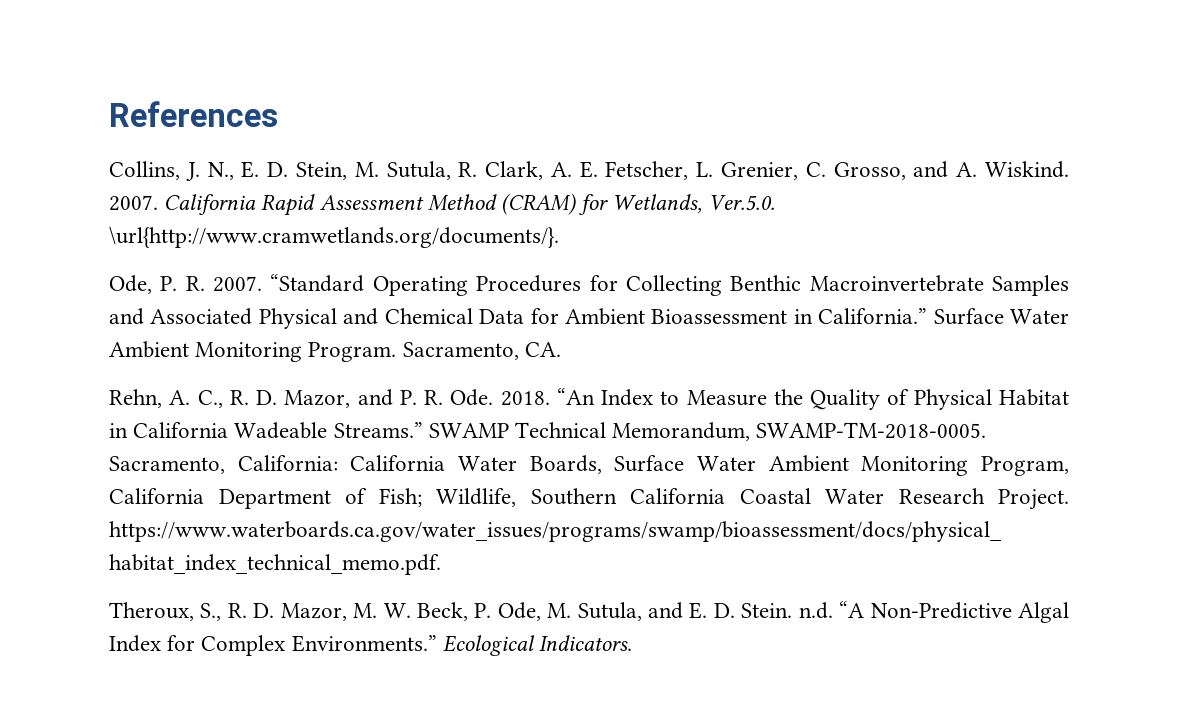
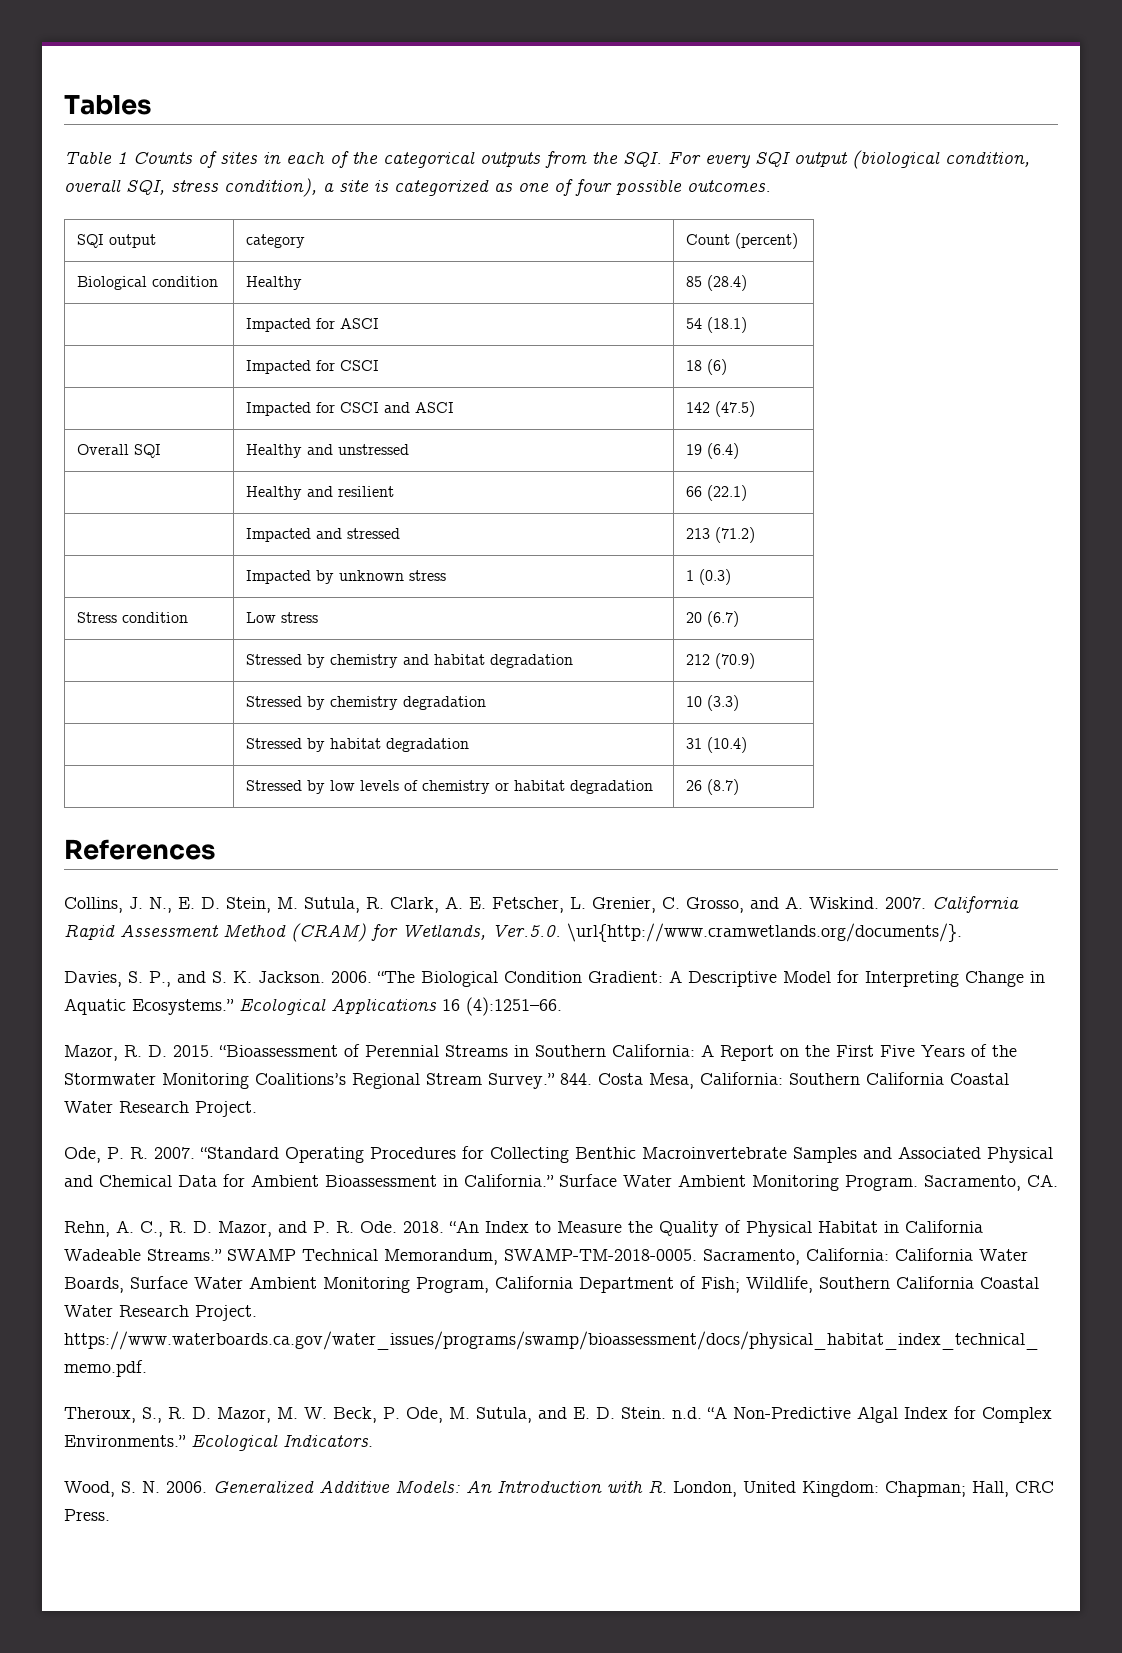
+ Tables
+ Table 1 Counts of sites in each of the categorical outputs from the SQI. For every SQI output (biological condition, overall SQI, stress condition), a site is categorized as one of four possible outcomes.
+ SQI output | category | Count (percent)
+ Biological condition | Healthy | 85 (28.4)
+ | Impacted for ASCI | 54 (18.1)
+ | Impacted for CSCI | 18 (6)
+ | Impacted for CSCI and ASCI | 142 (47.5)
+ Overall SQI | Healthy and unstressed | 19 (6.4)
+ | Healthy and resilient | 66 (22.1)
+ | Impacted and stressed | 213 (71.2)
+ | Impacted by unknown stress | 1 (0.3)
+ Stress condition | Low stress | 20 (6.7)
+ | Stressed by chemistry and habitat degradation | 212 (70.9)
+ | Stressed by chemistry degradation | 10 (3.3)
+ | Stressed by habitat degradation | 31 (10.4)
+ | Stressed by low levels of chemistry or habitat degradation | 26 (8.7)
+ Davies, S. P., and S. K. Jackson. 2006. “The Biological Condition Gradient: A Descriptive Model for Interpreting Change in Aquatic Ecosystems.” Ecological Applications 16 (4):1251–66.
+ Mazor, R. D. 2015. “Bioassessment of Perennial Streams in Southern California: A Report on the First Five Years of the Stormwater Monitoring Coalitions’s Regional Stream Survey.” 844. Costa Mesa, California: Southern California Coastal Water Research Project.
+ Wood, S. N. 2006. Generalized Additive Models: An Introduction with R. London, United Kingdom: Chapman; Hall, CRC Press.

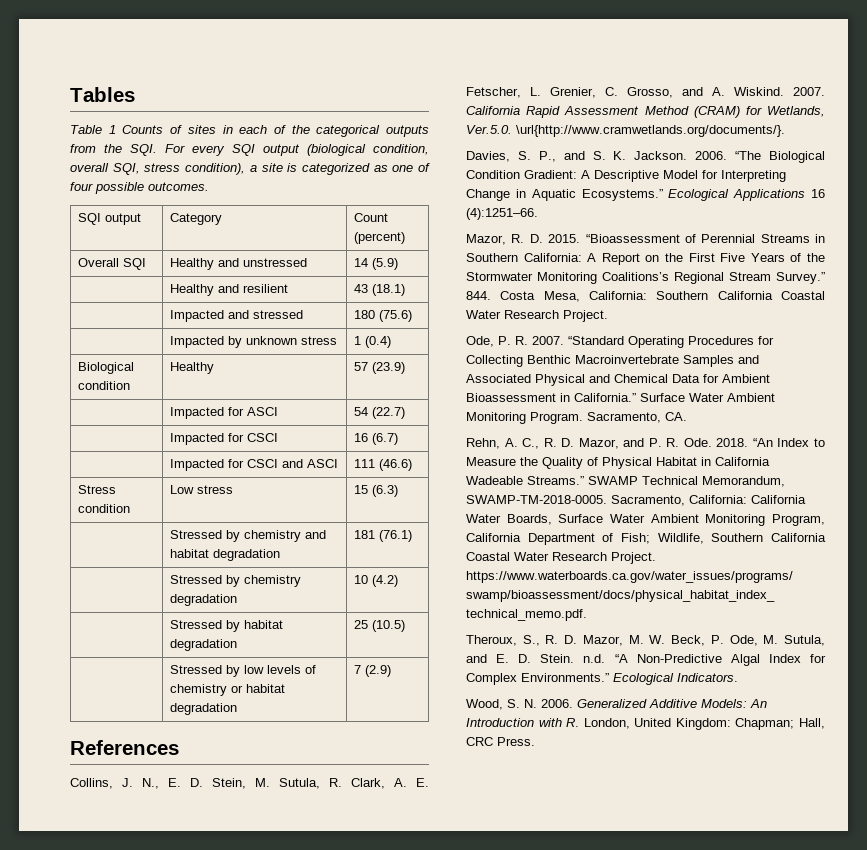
- SQI output | category | Count (percent)
+ SQI output | Category | Count (percent)
+ Overall SQI | Healthy and unstressed | 14 (5.9)
+ | Healthy and resilient | 43 (18.1)
+ | Impacted and stressed | 180 (75.6)
+ | Impacted by unknown stress | 1 (0.4)
- Biological condition | Healthy | 85 (28.4)
+ Biological condition | Healthy | 57 (23.9)
- | Impacted for ASCI | 54 (18.1)
+ | Impacted for ASCI | 54 (22.7)
- | Impacted for CSCI | 18 (6)
+ | Impacted for CSCI | 16 (6.7)
- | Impacted for CSCI and ASCI | 142 (47.5)
- Overall SQI | Healthy and unstressed | 19 (6.4)
- | Healthy and resilient | 66 (22.1)
- | Impacted and stressed | 213 (71.2)
- | Impacted by unknown stress | 1 (0.3)
+ | Impacted for CSCI and ASCI | 111 (46.6)
- Stress condition | Low stress | 20 (6.7)
+ Stress condition | Low stress | 15 (6.3)
- | Stressed by chemistry and habitat degradation | 212 (70.9)
+ | Stressed by chemistry and habitat degradation | 181 (76.1)
- | Stressed by chemistry degradation | 10 (3.3)
+ | Stressed by chemistry degradation | 10 (4.2)
- | Stressed by habitat degradation | 31 (10.4)
+ | Stressed by habitat degradation | 25 (10.5)
- | Stressed by low levels of chemistry or habitat degradation | 26 (8.7)
+ | Stressed by low levels of chemistry or habitat degradation | 7 (2.9)

